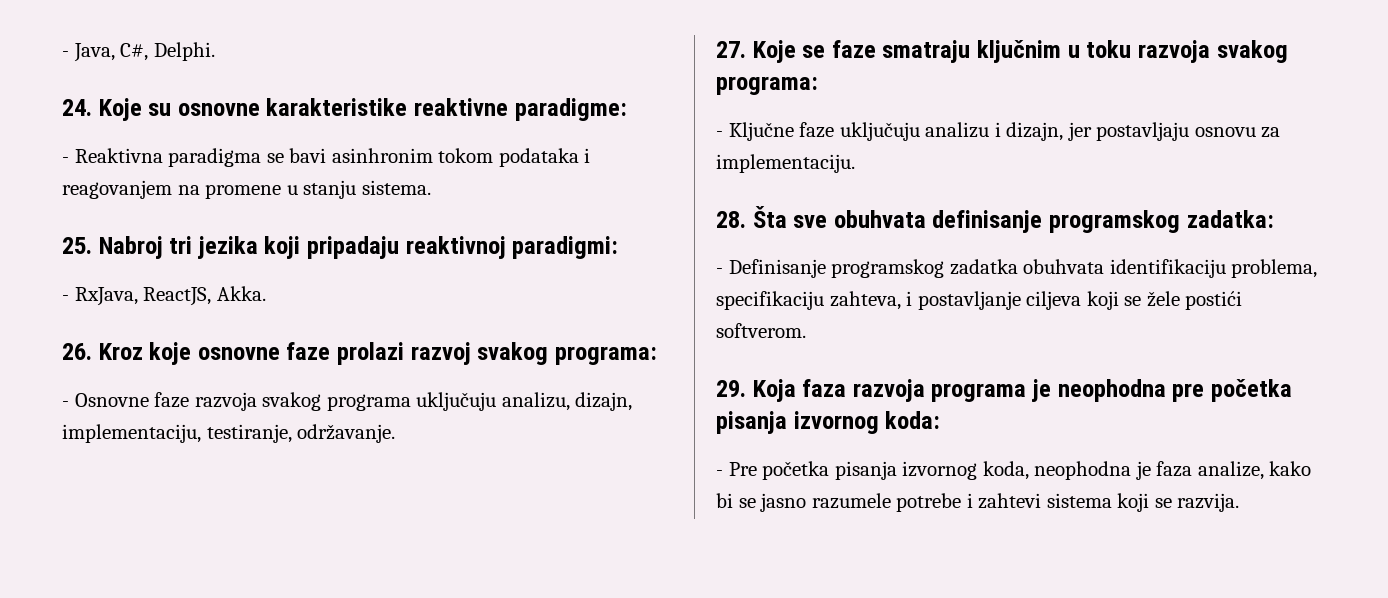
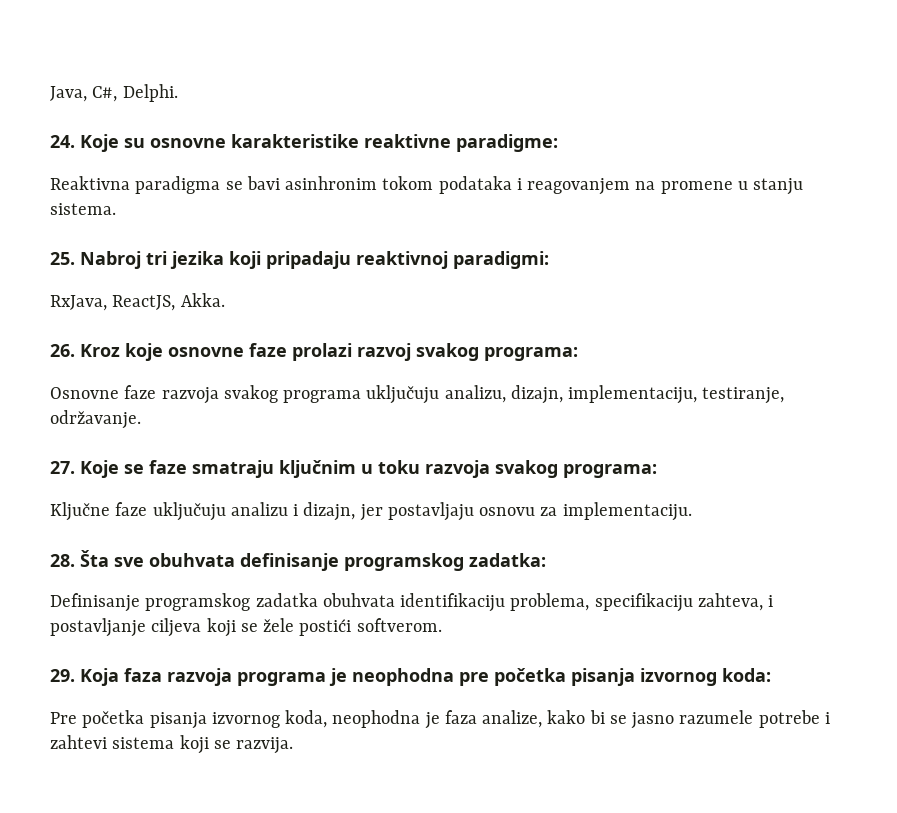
- - Java, C#, Delphi.
+ Java, C#, Delphi.
- - Reaktivna paradigma se bavi asinhronim tokom podataka i reagovanjem na promene u stanju sistema.
+ Reaktivna paradigma se bavi asinhronim tokom podataka i reagovanjem na promene u stanju sistema.
- - RxJava, ReactJS, Akka.
+ RxJava, ReactJS, Akka.
- - Osnovne faze razvoja svakog programa uključuju analizu, dizajn, implementaciju, testiranje, održavanje.
+ Osnovne faze razvoja svakog programa uključuju analizu, dizajn, implementaciju, testiranje, održavanje.
- - Ključne faze uključuju analizu i dizajn, jer postavljaju osnovu za implementaciju.
+ Ključne faze uključuju analizu i dizajn, jer postavljaju osnovu za implementaciju.
- - Definisanje programskog zadatka obuhvata identifikaciju problema, specifikaciju zahteva, i postavljanje ciljeva koji se žele postići softverom.
+ Definisanje programskog zadatka obuhvata identifikaciju problema, specifikaciju zahteva, i postavljanje ciljeva koji se žele postići softverom.
- - Pre početka pisanja izvornog koda, neophodna je faza analize, kako bi se jasno razumele potrebe i zahtevi sistema koji se razvija.
+ Pre početka pisanja izvornog koda, neophodna je faza analize, kako bi se jasno razumele potrebe i zahtevi sistema koji se razvija.

